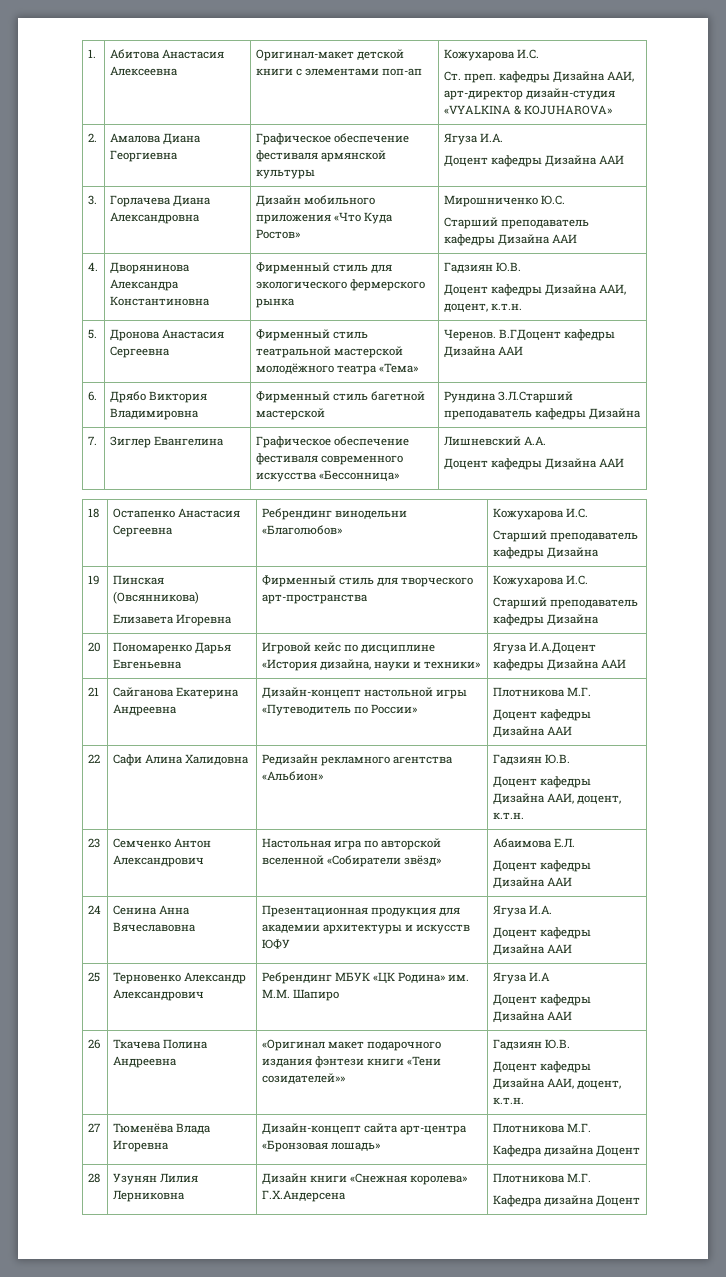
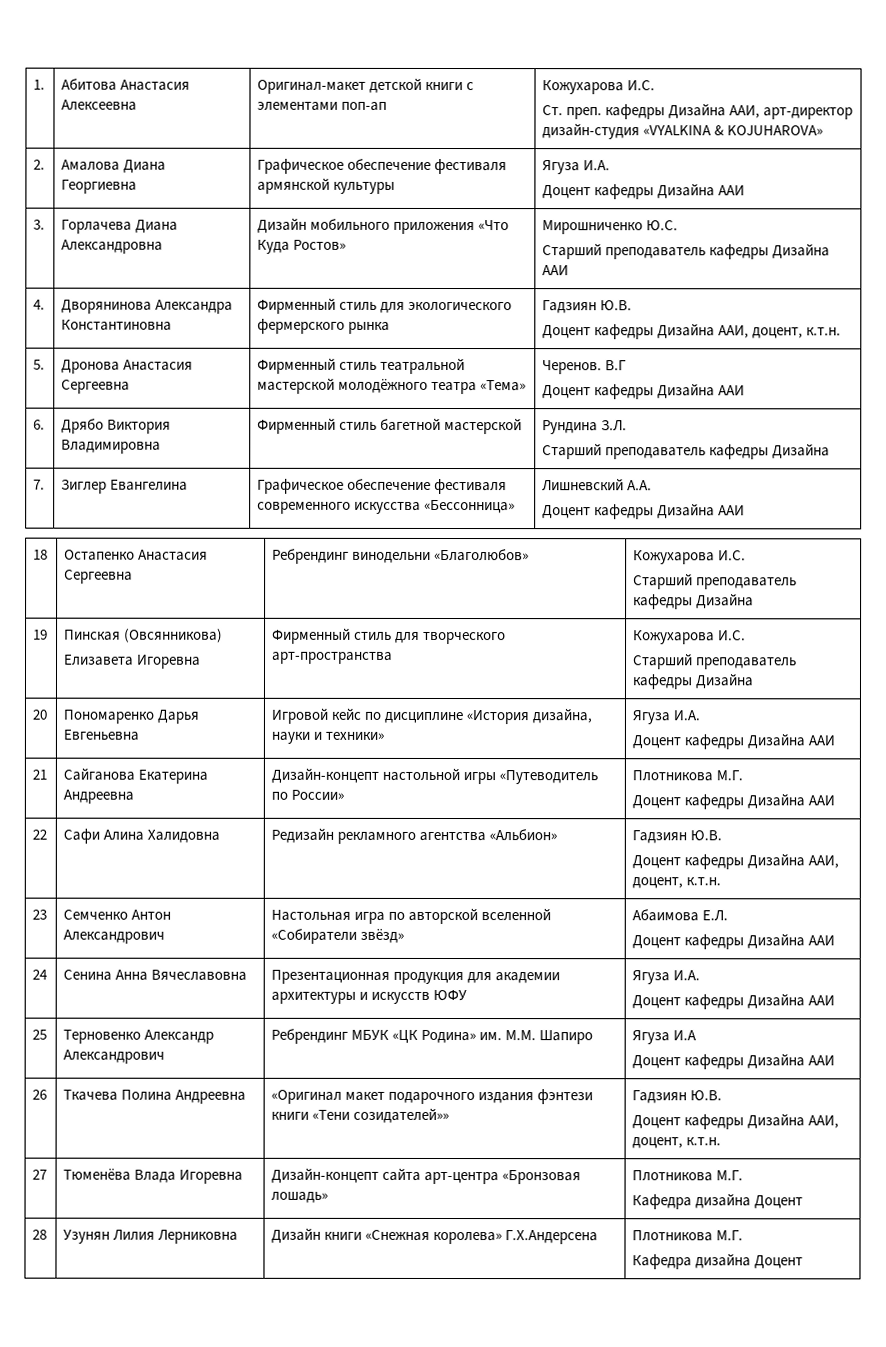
- 5. | Дронова Анастасия Сергеевна | Фирменный стиль театральной мастерской молодёжного театра «Тема» | Черенов. В.ГДоцент кафедры Дизайна ААИ
+ 5. | Дронова Анастасия Сергеевна | Фирменный стиль театральной мастерской молодёжного театра «Тема» | Черенов. В.Г
+ Доцент кафедры Дизайна ААИ
- 6. | Дрябо Виктория Владимировна | Фирменный стиль багетной мастерской | Рундина З.Л.Старший преподаватель кафедры Дизайна
+ 6. | Дрябо Виктория Владимировна | Фирменный стиль багетной мастерской | Рундина З.Л.
+ Старший преподаватель кафедры Дизайна
- 20 | Пономаренко Дарья Евгеньевна | Игровой кейс по дисциплине «История дизайна, науки и техники» | Ягуза И.А.Доцент кафедры Дизайна ААИ
+ 20 | Пономаренко Дарья Евгеньевна | Игровой кейс по дисциплине «История дизайна, науки и техники» | Ягуза И.А.
+ Доцент кафедры Дизайна ААИ

